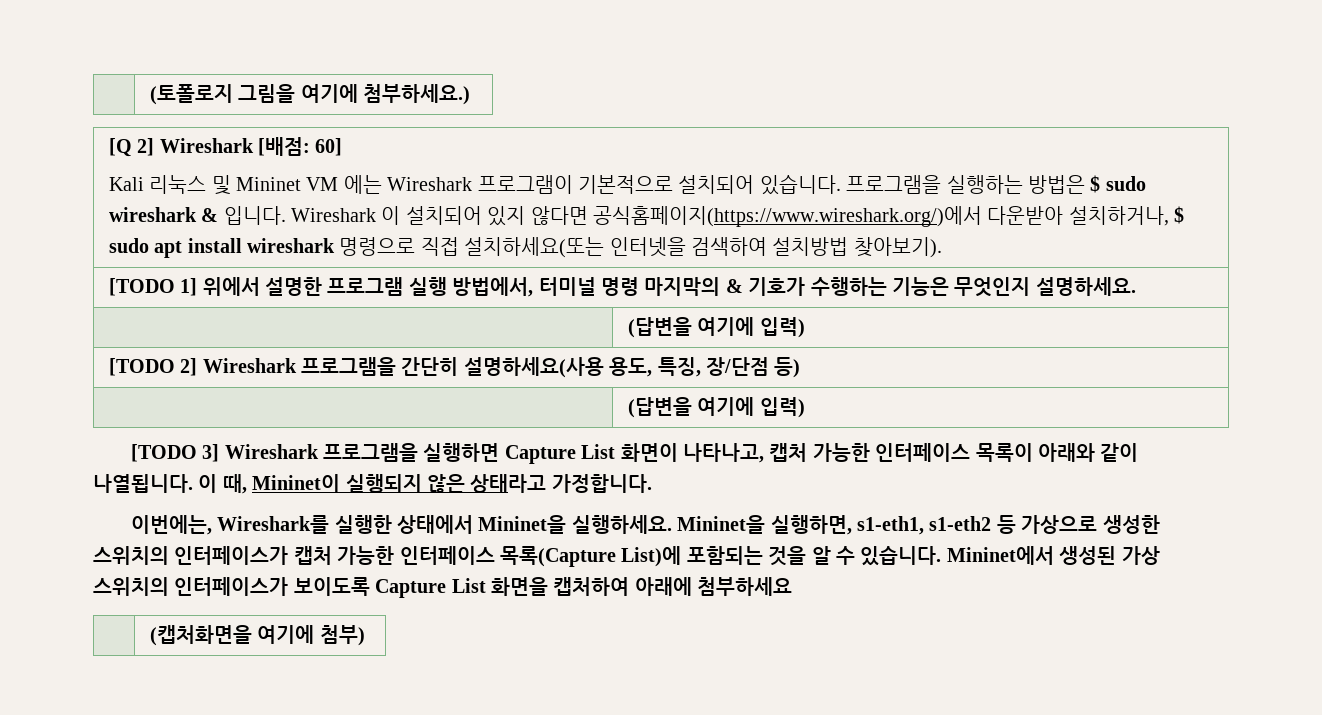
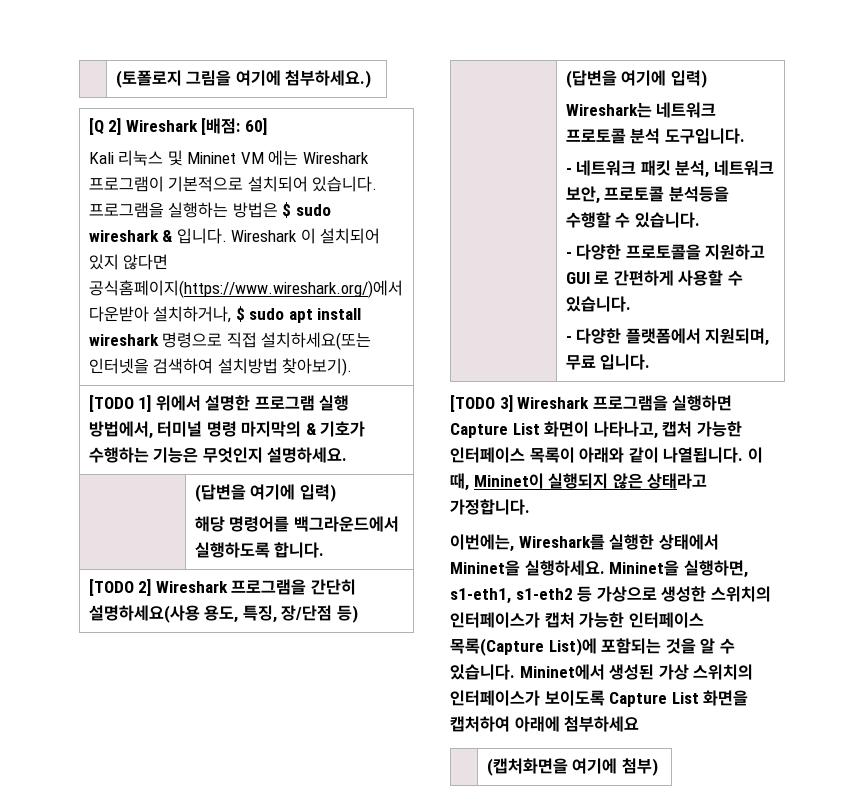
  [TODO 1] 위에서 설명한 프로그램 실행 방법에서, 터미널 명령 마지막의 & 기호가 수행하는 기능은 무엇인지 설명하세요.
  | (답변을 여기에 입력)
+ 해당 명령어를 백그라운드에서 실행하도록 합니다.
  [TODO 2] Wireshark 프로그램을 간단히 설명하세요(사용 용도, 특징, 장/단점 등)
  | (답변을 여기에 입력)
+ Wireshark는 네트워크 프로토콜 분석 도구입니다.
+ - 네트워크 패킷 분석, 네트워크 보안, 프로토콜 분석등을 수행할 수 있습니다.
+ - 다양한 프로토콜을 지원하고 GUI 로 간편하게 사용할 수 있습니다.
+ - 다양한 플랫폼에서 지원되며, 무료 입니다.

